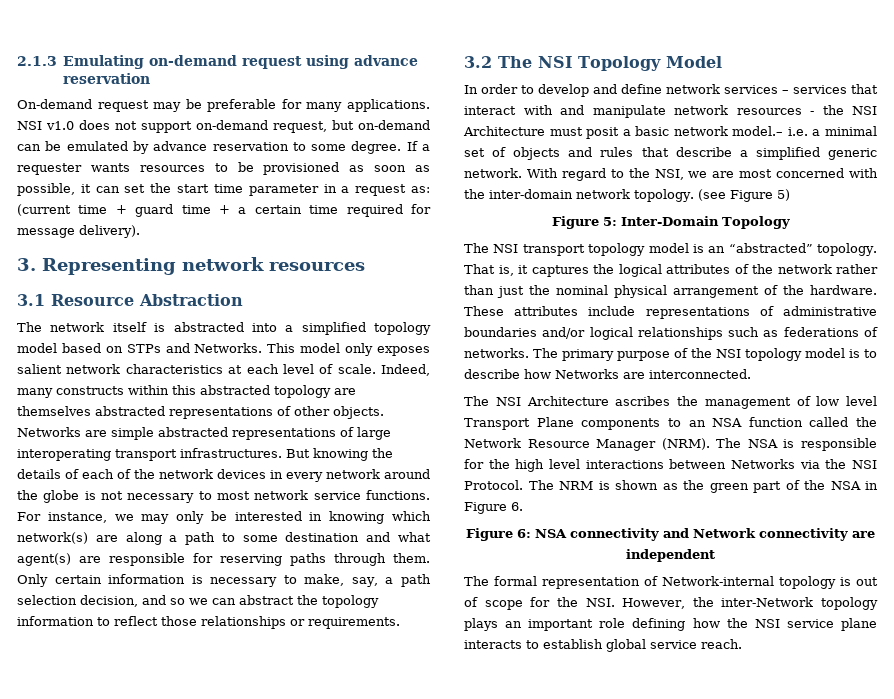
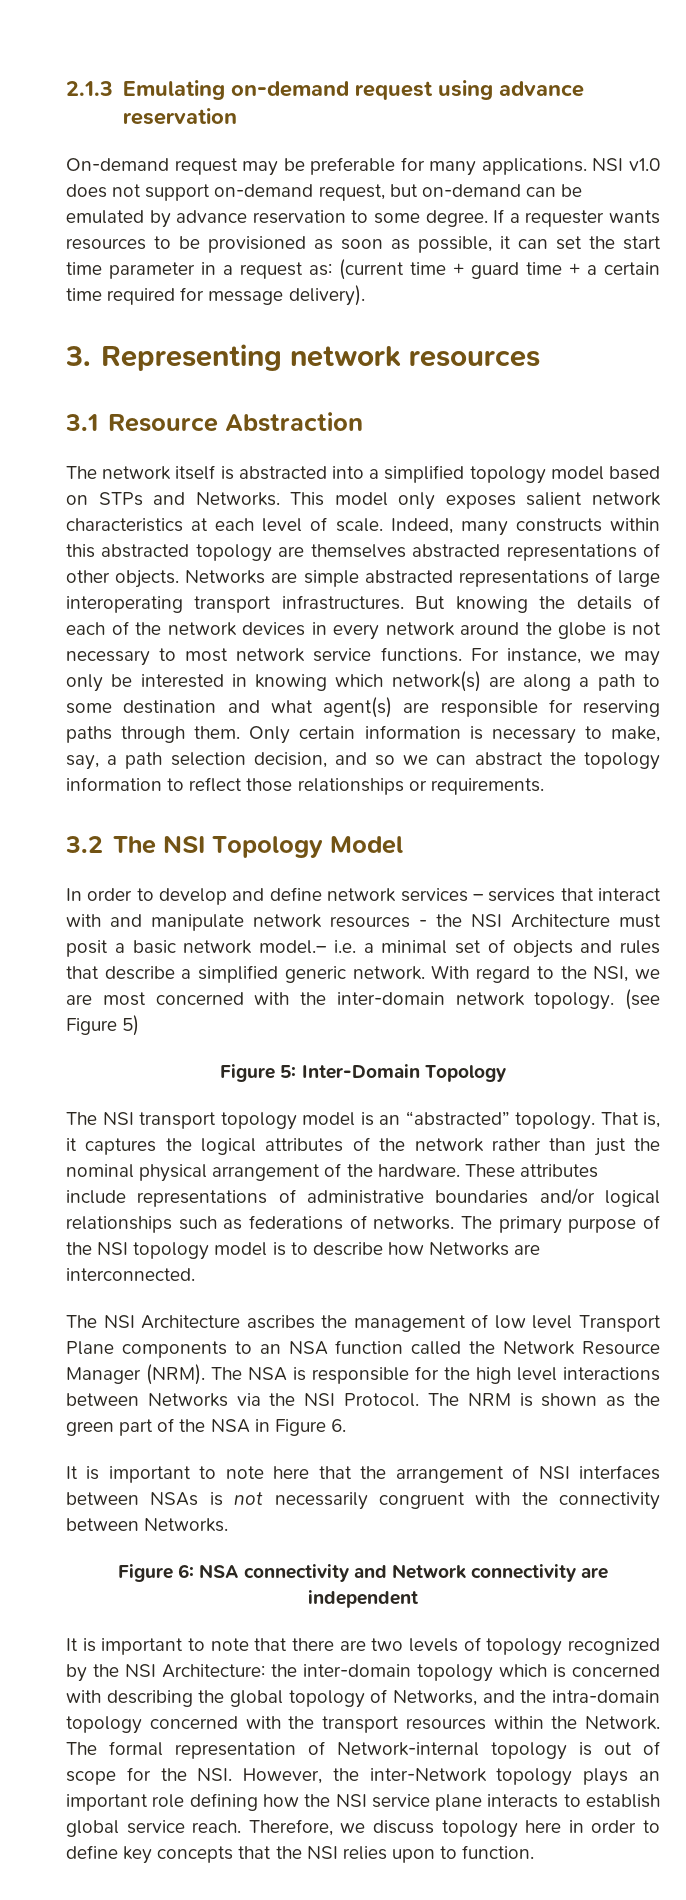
+ It is important to note here that the arrangement of NSI interfaces between NSAs is not necessarily congruent with the connectivity between Networks.
+ It is important to note that there are two levels of topology recognized by the NSI Architecture: the inter-domain topology which is concerned with describing the global topology of Networks, and the intra-domain topology concerned with the transport resources within the Network.
+ Therefore, we discuss topology here in order to define key concepts that the NSI relies upon to function.

